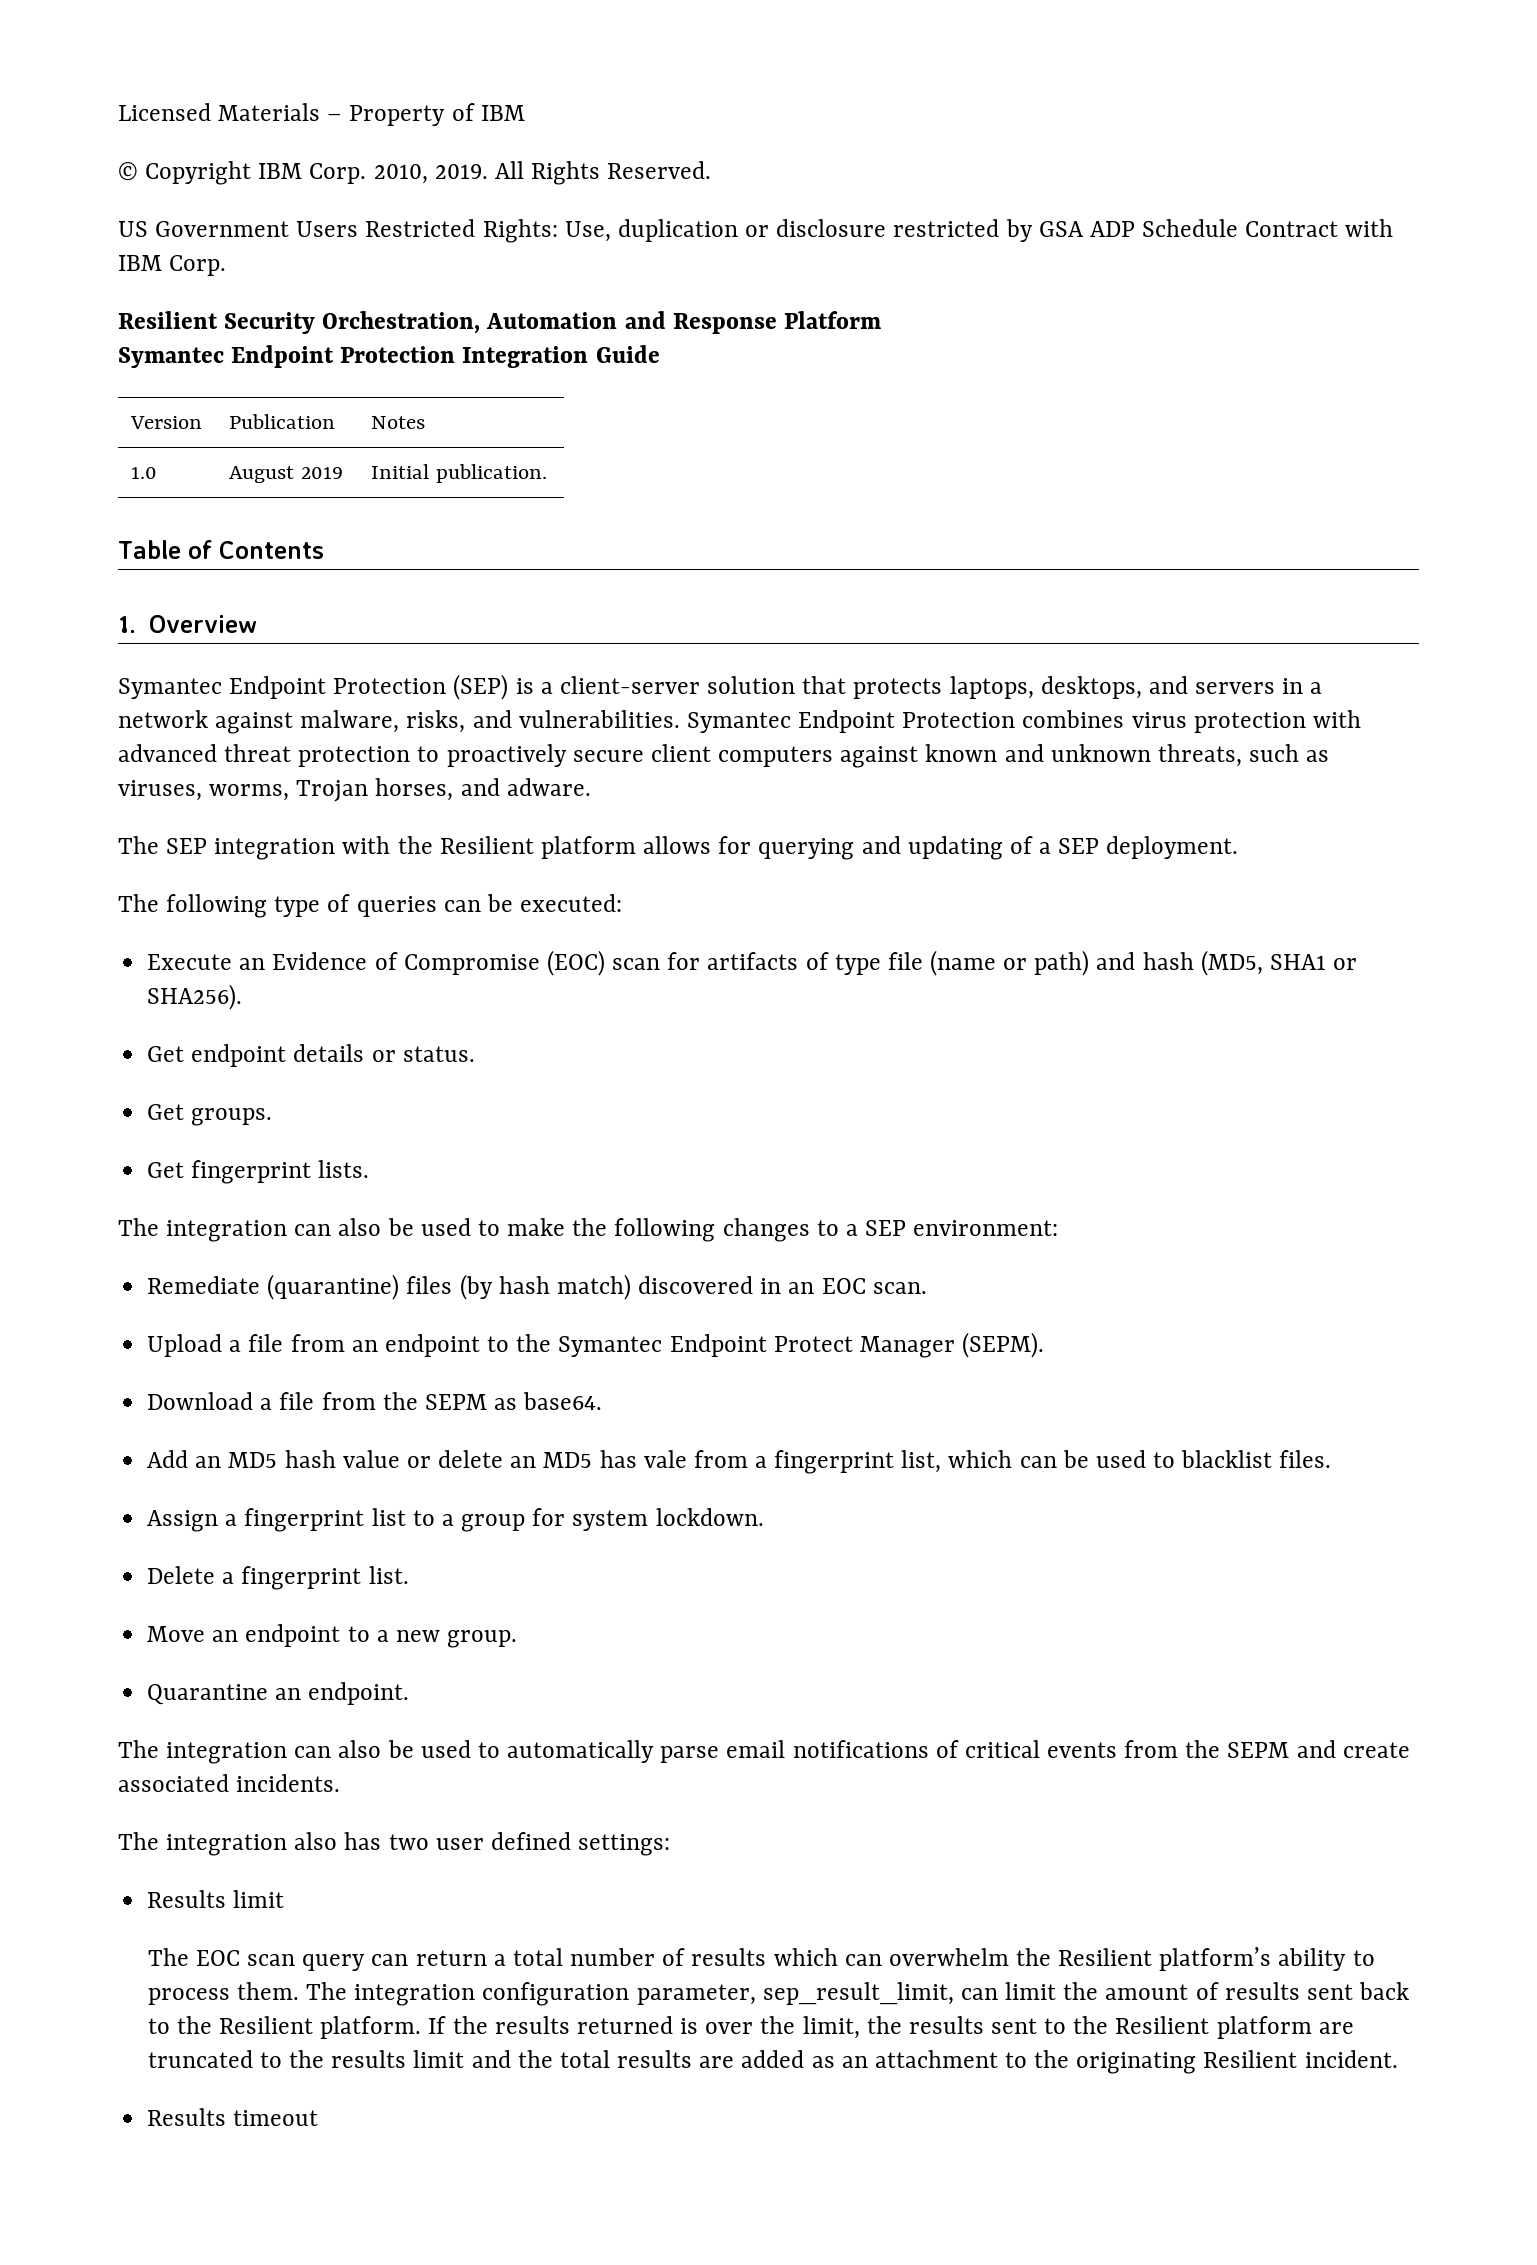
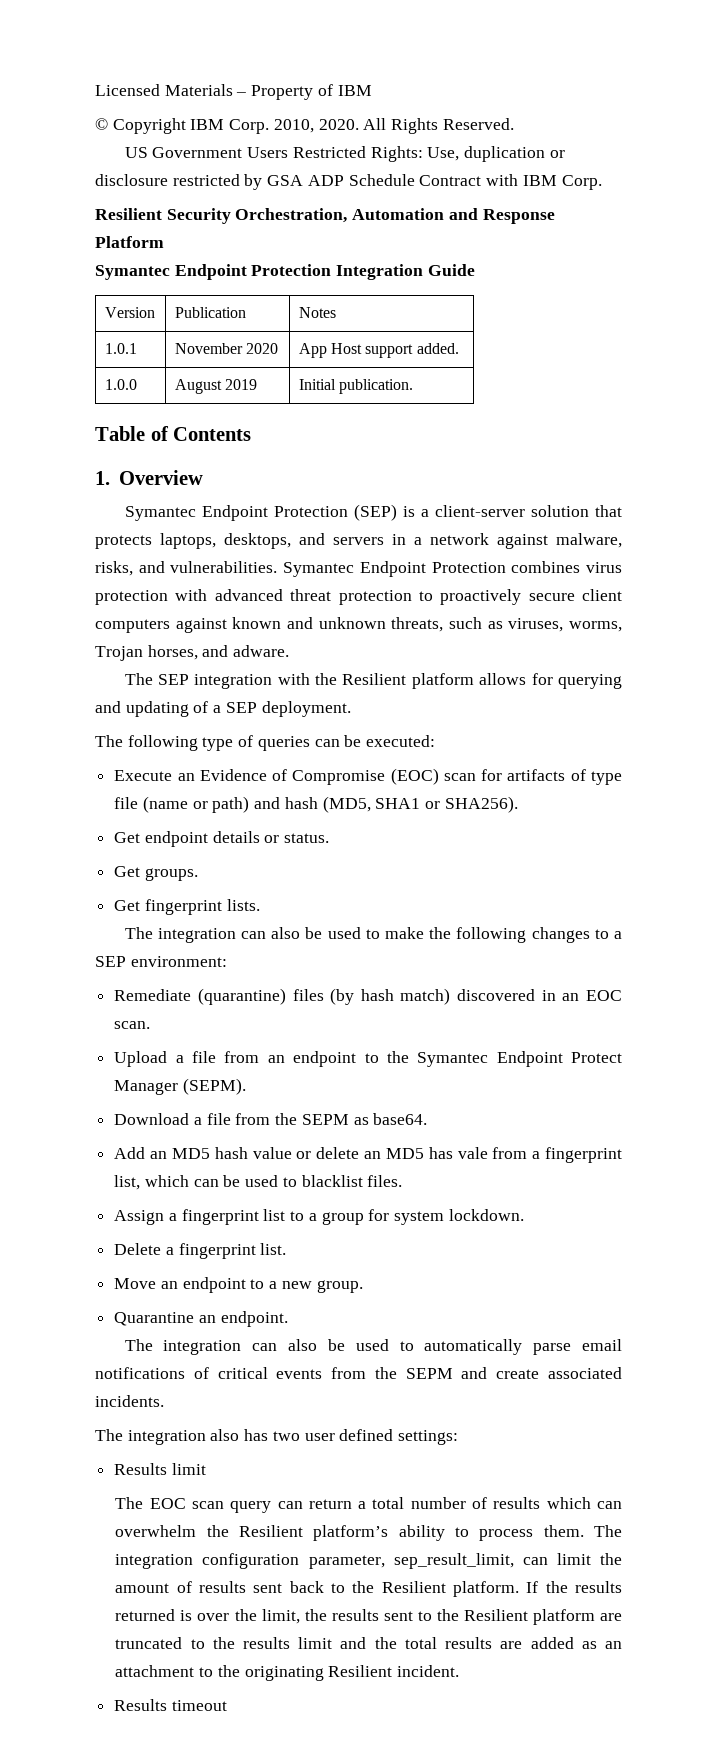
- 2010, 2019.
+ 2010, 2020.
- 1.0 | August 2019 | Initial publication.
+ 1.0.1 | November 2020 | App Host support added.
+ 1.0.0 | August 2019 | Initial publication.

